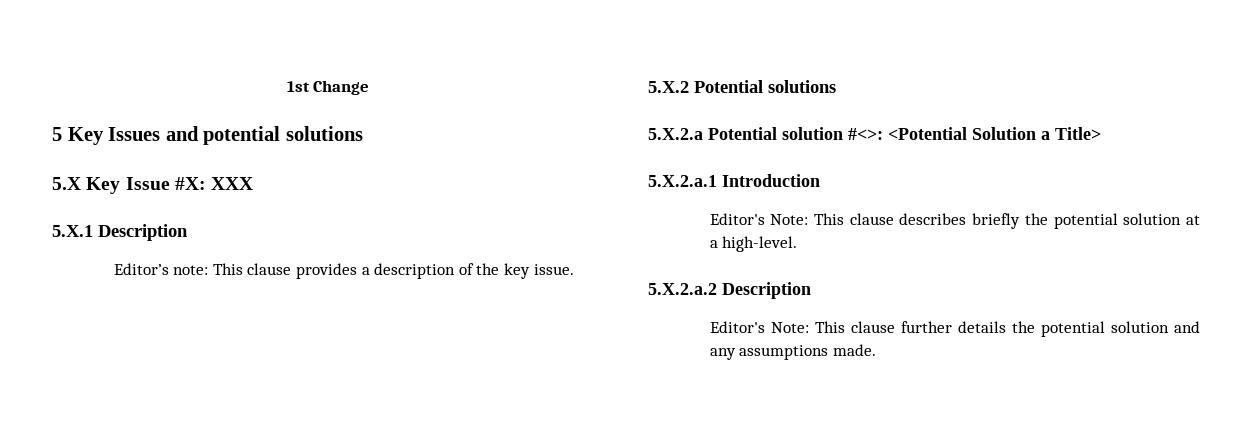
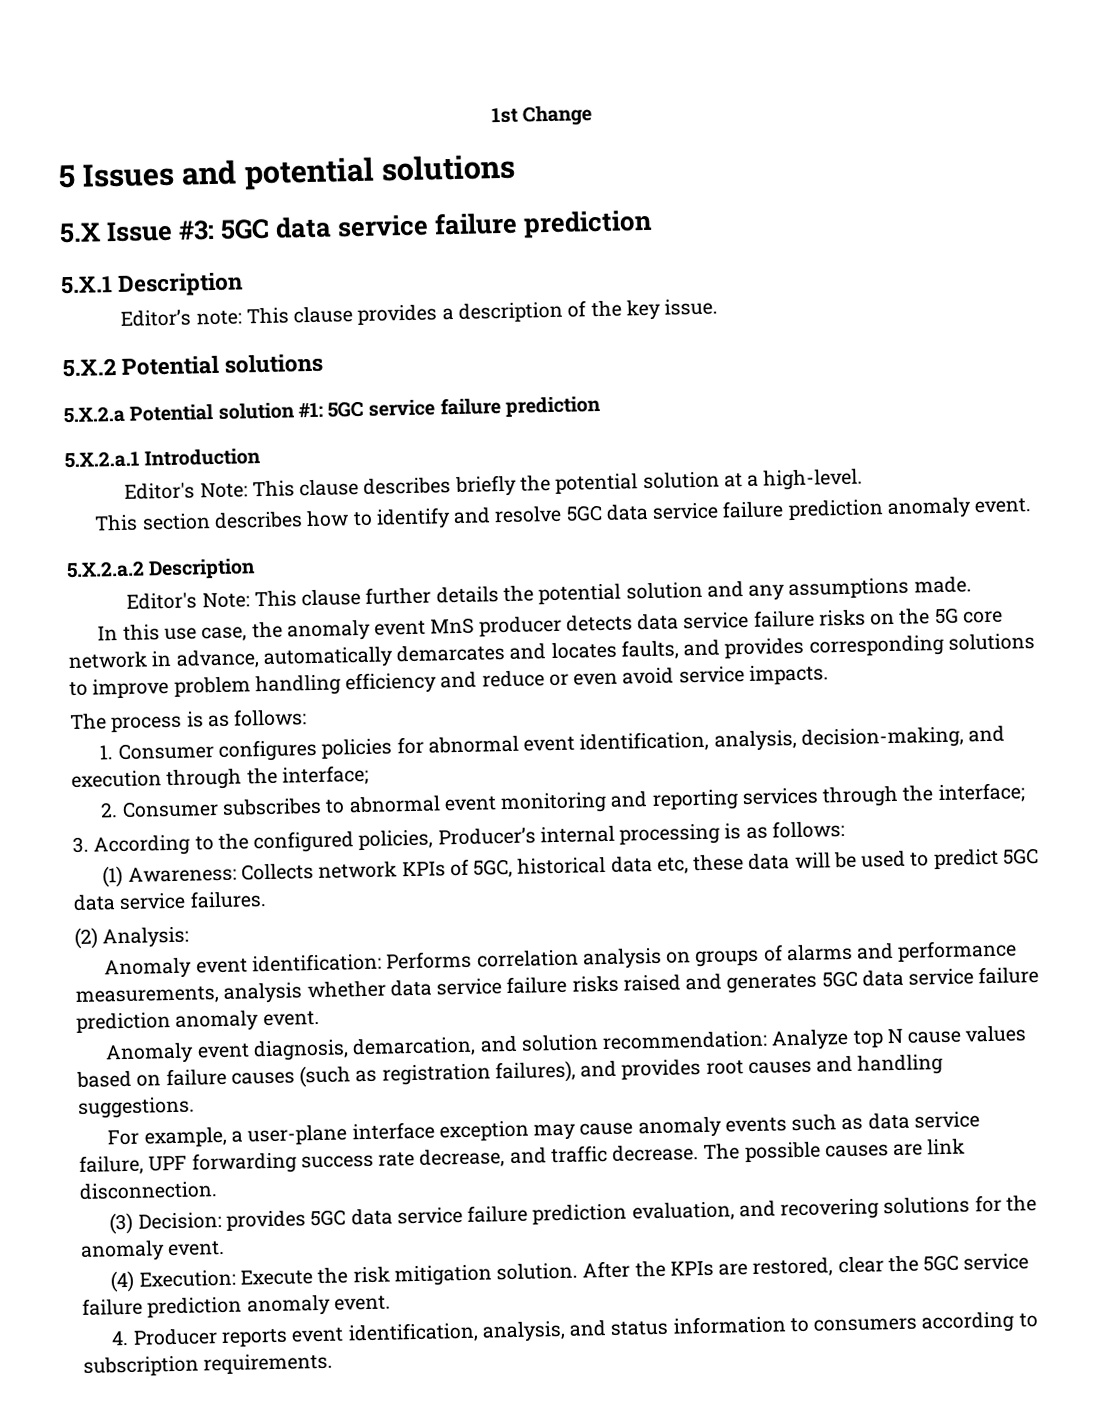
- 5 Key Issues and potential solutions
+ 5 Issues and potential solutions
- 5.X Key Issue #X: XXX
+ 5.X Issue #3: 5GC data service failure prediction
- 5.X.2.a Potential solution #<>: <Potential Solution a Title>
+ 5.X.2.a Potential solution #1: 5GC service failure prediction
+ This section describes how to identify and resolve 5GC data service failure prediction anomaly event.
+ In this use case, the anomaly event MnS producer detects data service failure risks on the 5G core network in advance, automatically demarcates and locates faults, and provides corresponding solutions to improve problem handling efficiency and reduce or even avoid service impacts.
+ The process is as follows:
+ 1. Consumer configures policies for abnormal event identification, analysis, decision-making, and execution through the interface;
+ 2. Consumer subscribes to abnormal event monitoring and reporting services through the interface;
+ 3. According to the configured policies, Producer’s internal processing is as follows:
+ (1) Awareness: Collects network KPIs of 5GC, historical data etc, these data will be used to predict 5GC data service failures.
+ (2) Analysis:
+ Anomaly event identification: Performs correlation analysis on groups of alarms and performance measurements, analysis whether data service failure risks raised and generates 5GC data service failure prediction anomaly event.
+ Anomaly event diagnosis, demarcation, and solution recommendation: Analyze top N cause values based on failure causes (such as registration failures), and provides root causes and handling suggestions.
+ For example, a user-plane interface exception may cause anomaly events such as data service failure, UPF forwarding success rate decrease, and traffic decrease. The possible causes are link disconnection.
+ (3) Decision: provides 5GC data service failure prediction evaluation, and recovering solutions for the anomaly event.
+ (4) Execution: Execute the risk mitigation solution. After the KPIs are restored, clear the 5GC service failure prediction anomaly event.
+ 4. Producer reports event identification, analysis, and status information to consumers according to subscription requirements.

